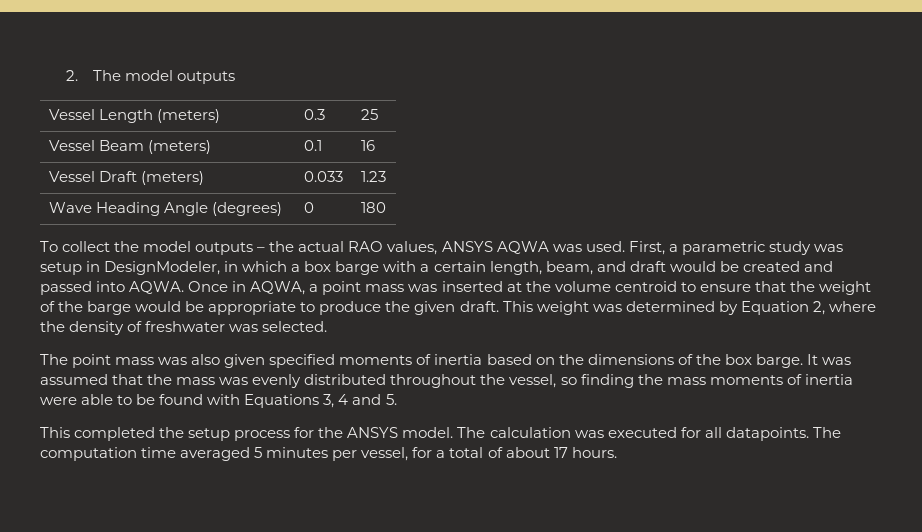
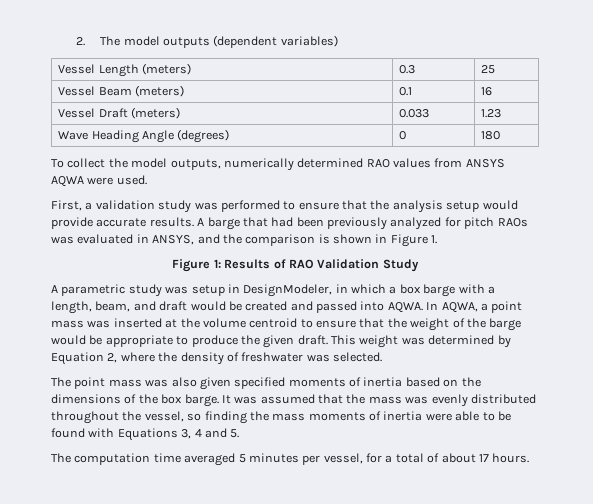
- 2. The model outputs
+ 2. The model outputs (dependent variables)
- To collect the model outputs – the actual RAO values, ANSYS AQWA was used. First, a parametric study was setup in DesignModeler, in which a box barge with a certain length, beam, and draft would be created and passed into AQWA.
+ To collect the model outputs, numerically determined RAO values from ANSYS AQWA were used.
+ First, a validation study was performed to ensure that the analysis setup would provide accurate results. A barge that had been previously analyzed for pitch RAOs was evaluated in ANSYS, and the comparison is shown in Figure 1.
+ Figure 1: Results of RAO Validation Study
+ A parametric study was setup in DesignModeler, in which a box barge with a length, beam, and draft would be created and passed into AQWA.
- Once in AQWA, a point mass was inserted at the volume centroid to ensure that the weight of the barge would be appropriate to produce the given draft.
+ In AQWA, a point mass was inserted at the volume centroid to ensure that the weight of the barge would be appropriate to produce the given draft.
- This completed the setup process for the ANSYS model. The calculation was executed for all datapoints.

